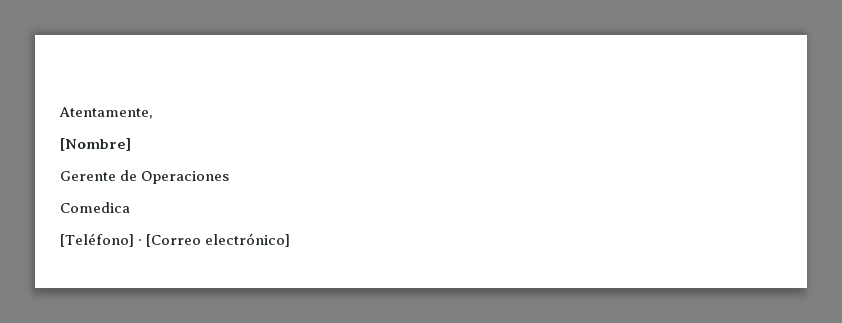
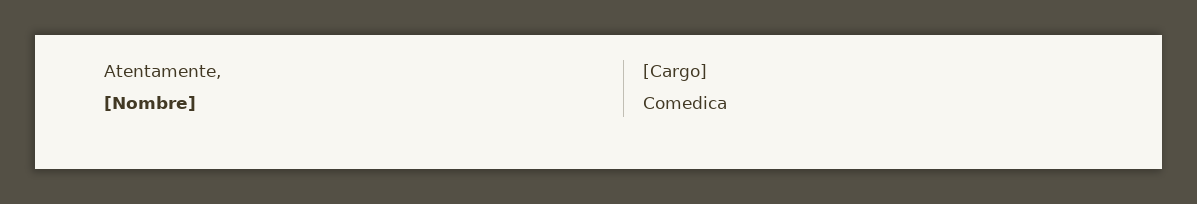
- Gerente de Operaciones
+ [Cargo]
  Comedica
- [Teléfono] · [Correo electrónico]

